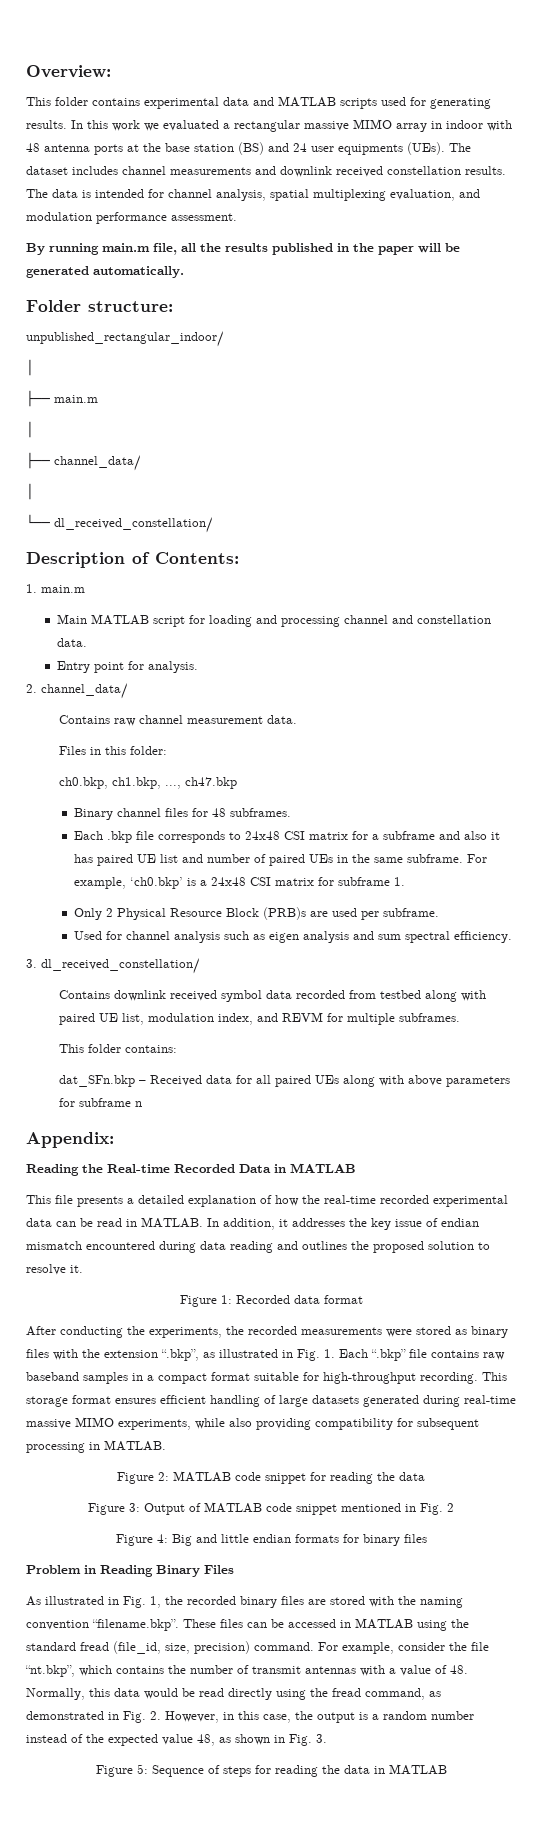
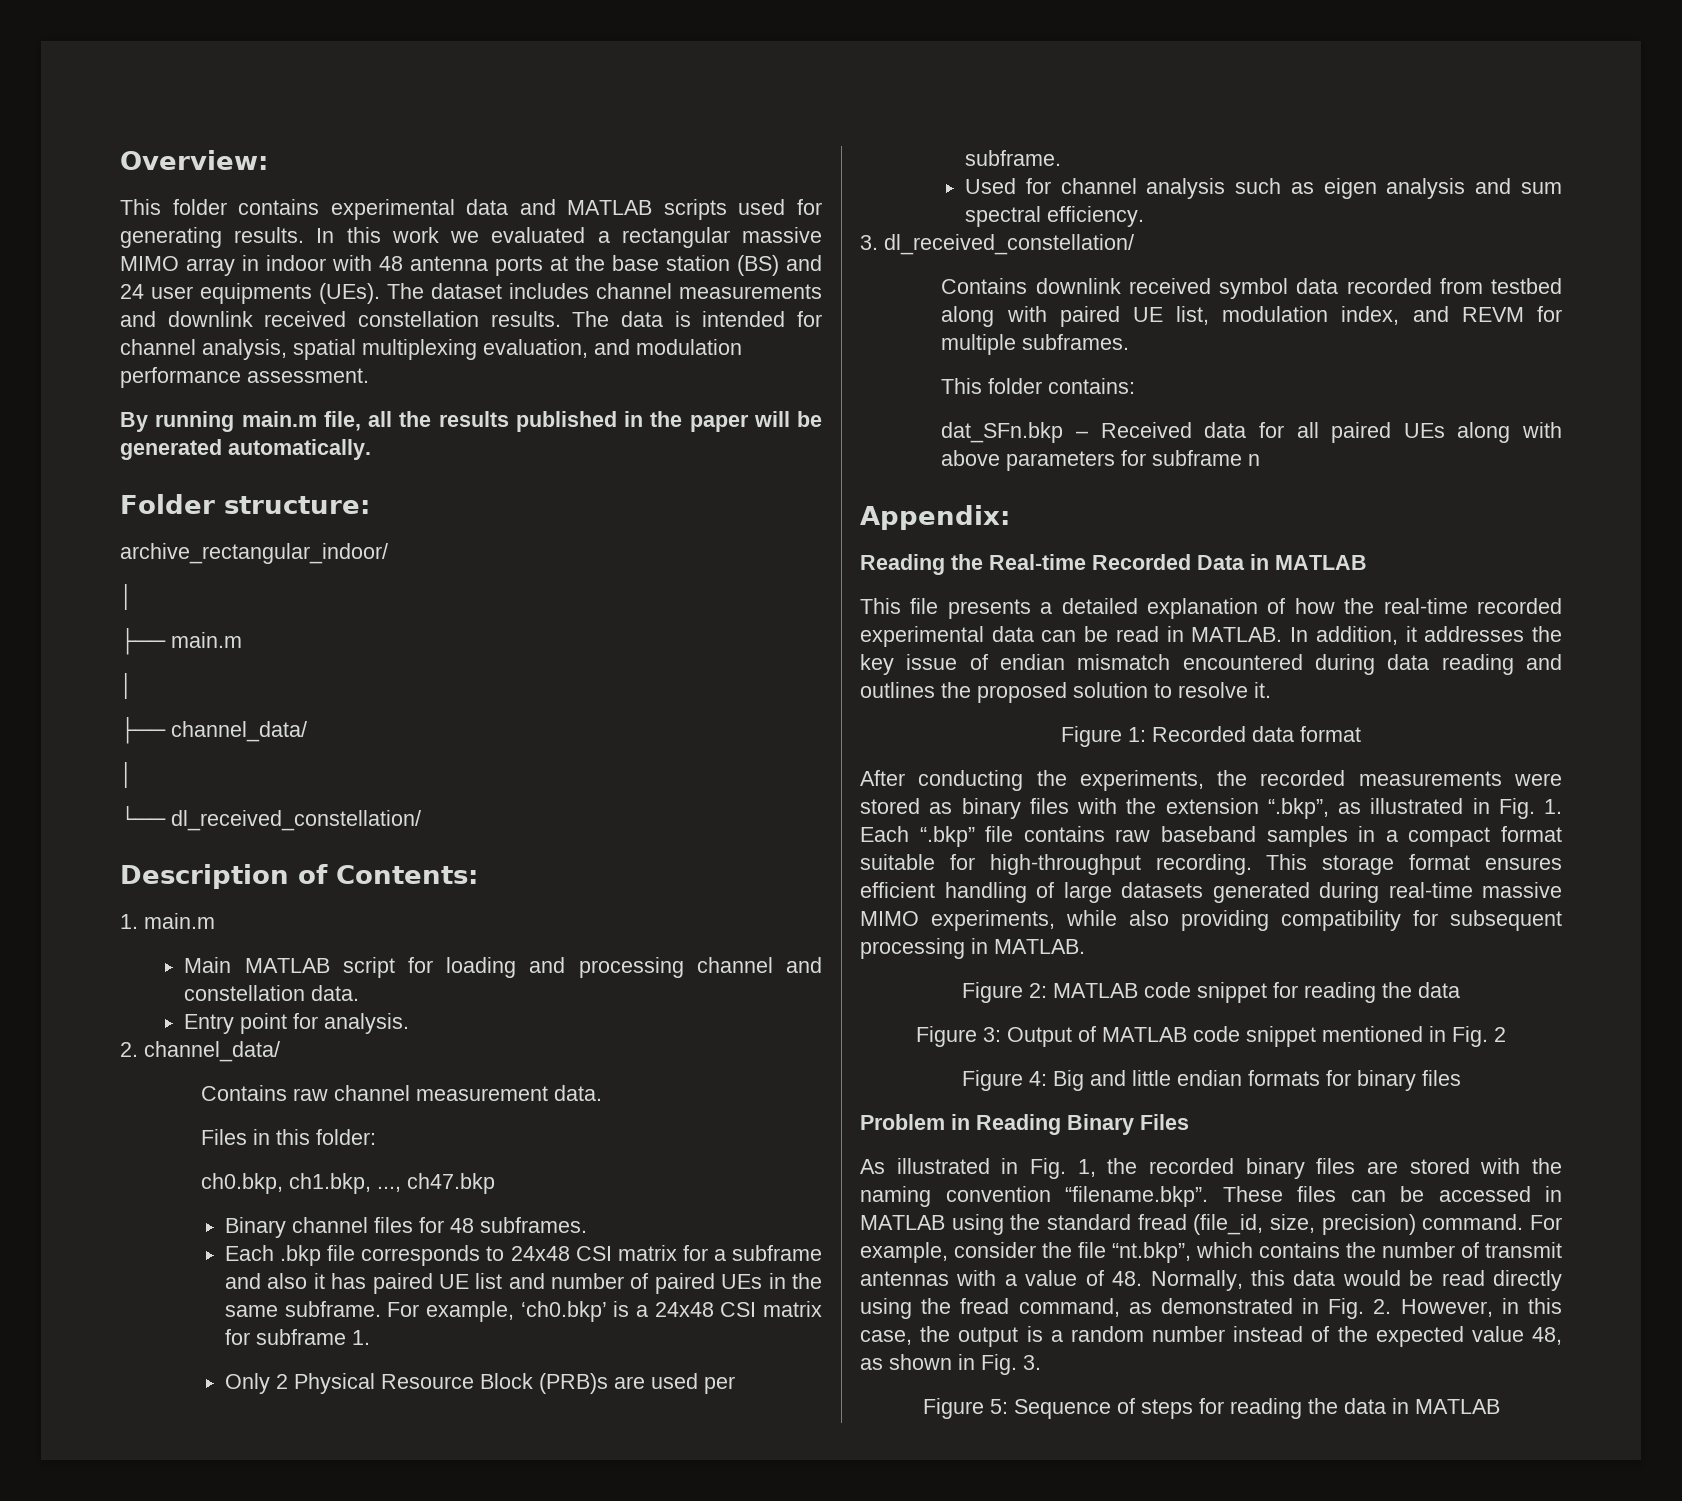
- unpublished_rectangular_indoor/
+ archive_rectangular_indoor/

